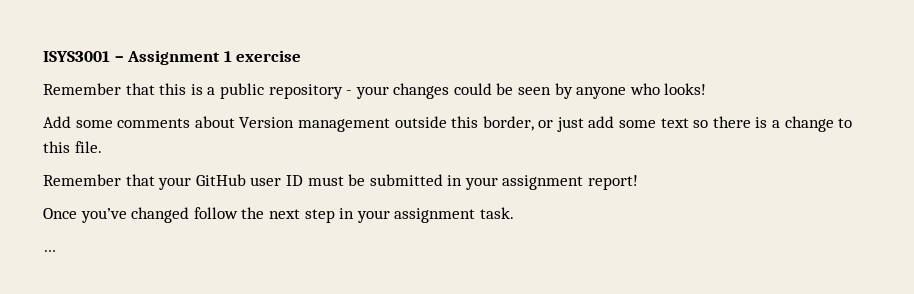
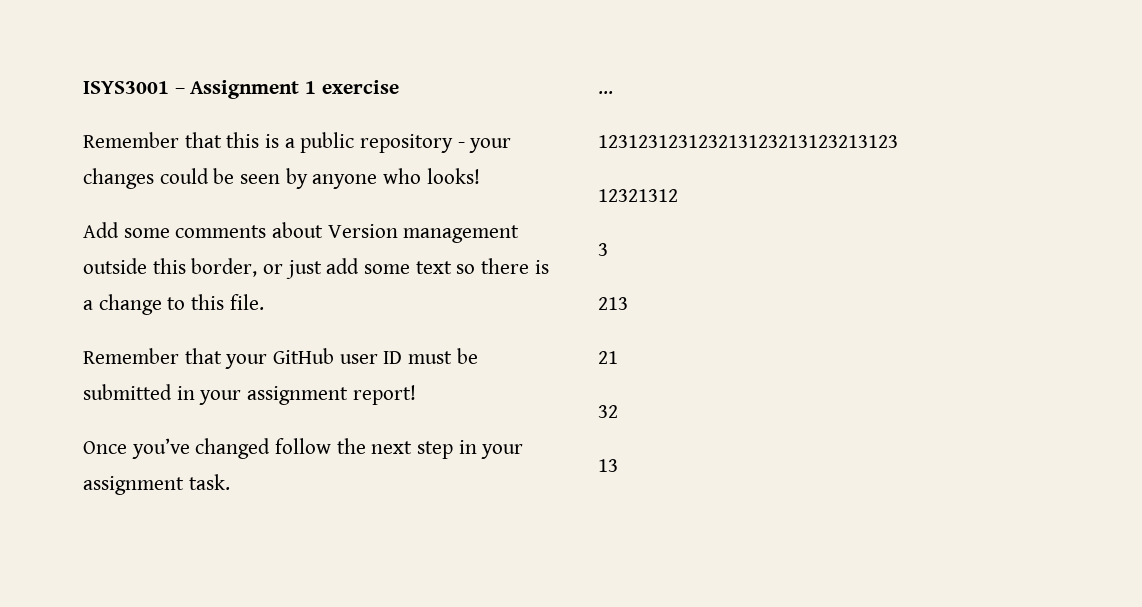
+ 123123123123213123213123213123
+ 12321312
+ 3
+ 213
+ 21
+ 32
+ 13

